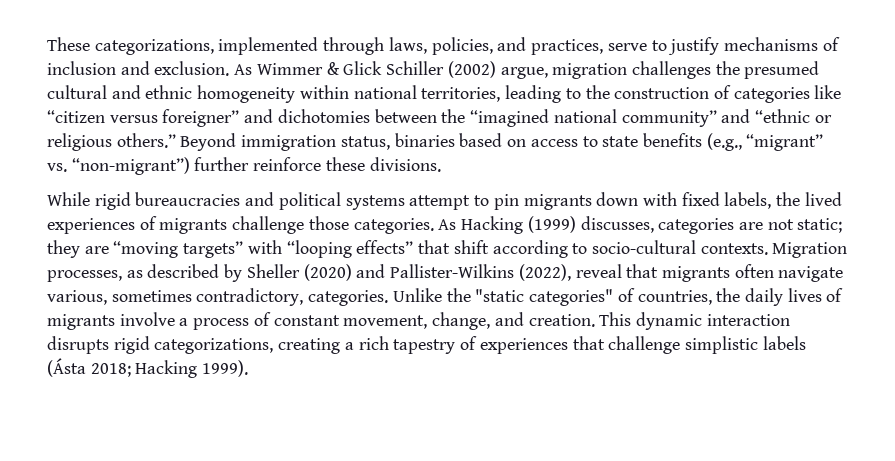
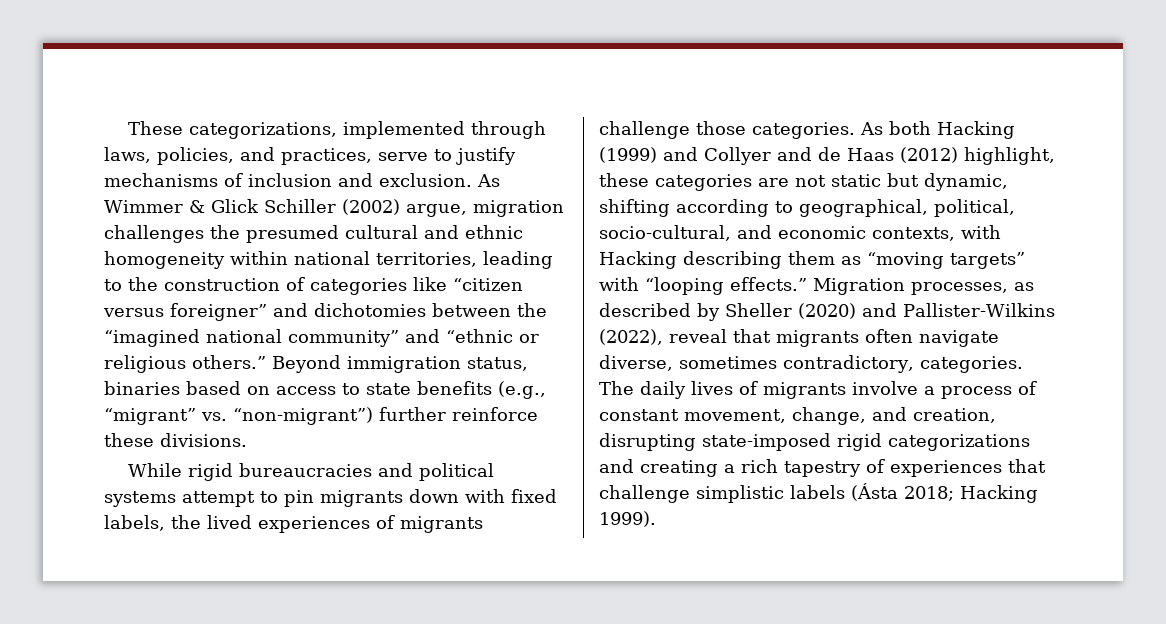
- As Hacking (1999) discusses, categories are not static; they are “moving targets” with “looping effects” that shift according to socio-cultural contexts.
+ As both Hacking (1999) and Collyer and de Haas (2012) highlight, these categories are not static but dynamic, shifting according to geographical, political, socio-cultural, and economic contexts, with Hacking describing them as “moving targets” with “looping effects.”
- Migration processes, as described by Sheller (2020) and Pallister-Wilkins (2022), reveal that migrants often navigate various, sometimes contradictory, categories.
+ Migration processes, as described by Sheller (2020) and Pallister-Wilkins (2022), reveal that migrants often navigate diverse, sometimes contradictory, categories.
- Unlike the "static categories" of countries, the daily lives of migrants involve a process of constant movement, change, and creation. This dynamic interaction disrupts rigid categorizations, creating a rich tapestry of experiences that challenge simplistic labels (Ásta 2018; Hacking 1999).
+ The daily lives of migrants involve a process of constant movement, change, and creation, disrupting state-imposed rigid categorizations and creating a rich tapestry of experiences that challenge simplistic labels (Ásta 2018; Hacking 1999).

